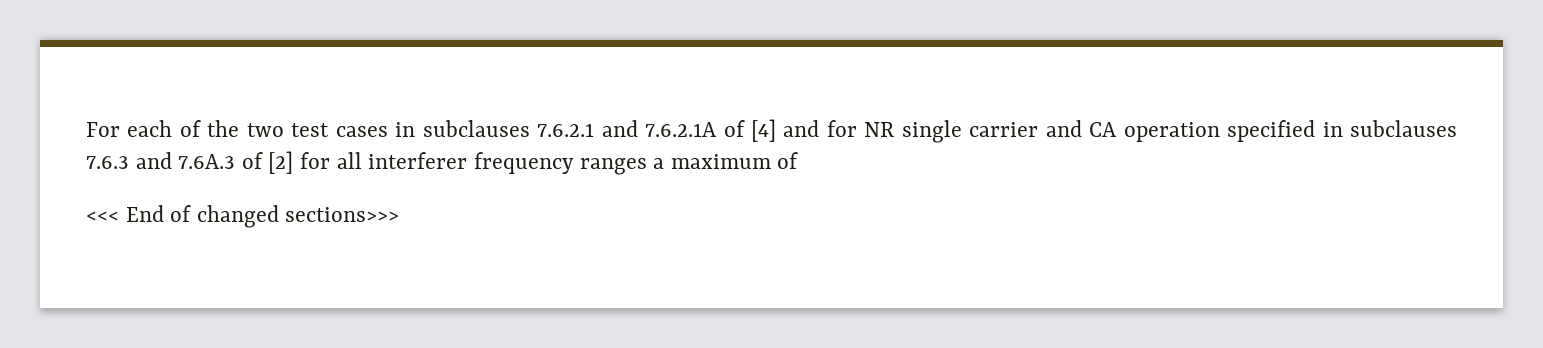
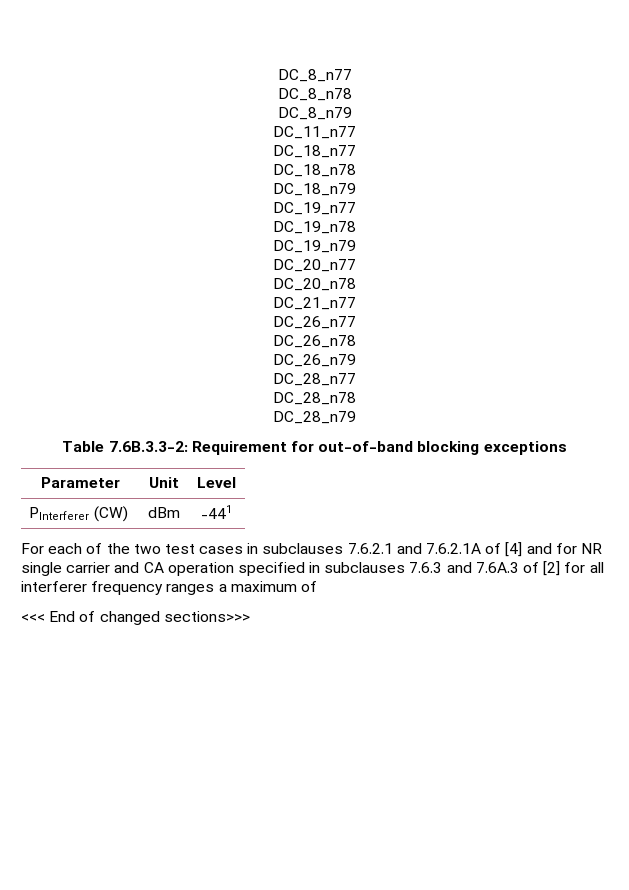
+ DC_8_n77
+ DC_8_n78
+ DC_8_n79
+ DC_11_n77
+ DC_18_n77
+ DC_18_n78
+ DC_18_n79
+ DC_19_n77
+ DC_19_n78
+ DC_19_n79
+ DC_20_n77
+ DC_20_n78
+ DC_21_n77
+ DC_26_n77
+ DC_26_n78
+ DC_26_n79
+ DC_28_n77
+ DC_28_n78
+ DC_28_n79
+ Table 7.6B.3.3-2: Requirement for out-of-band blocking exceptions
+ Parameter | Unit | Level
+ PInterferer (CW) | dBm | -441

